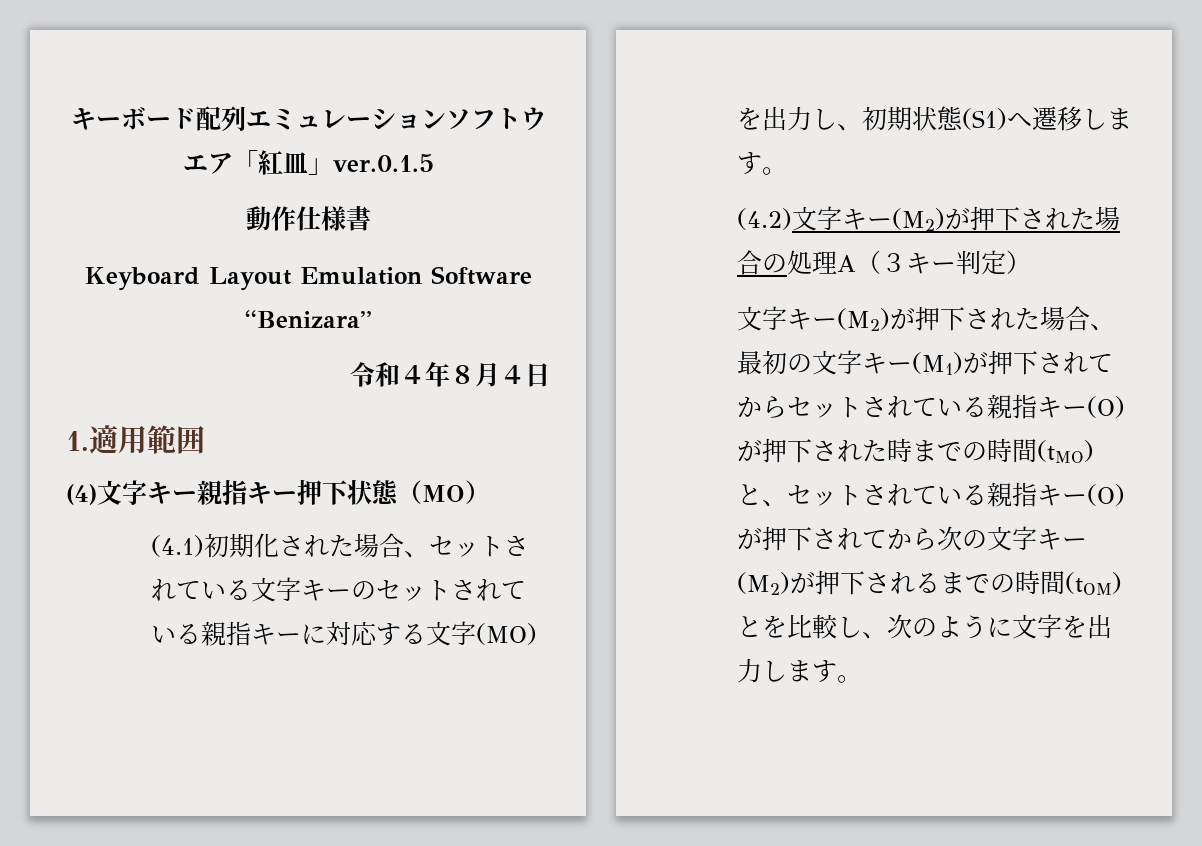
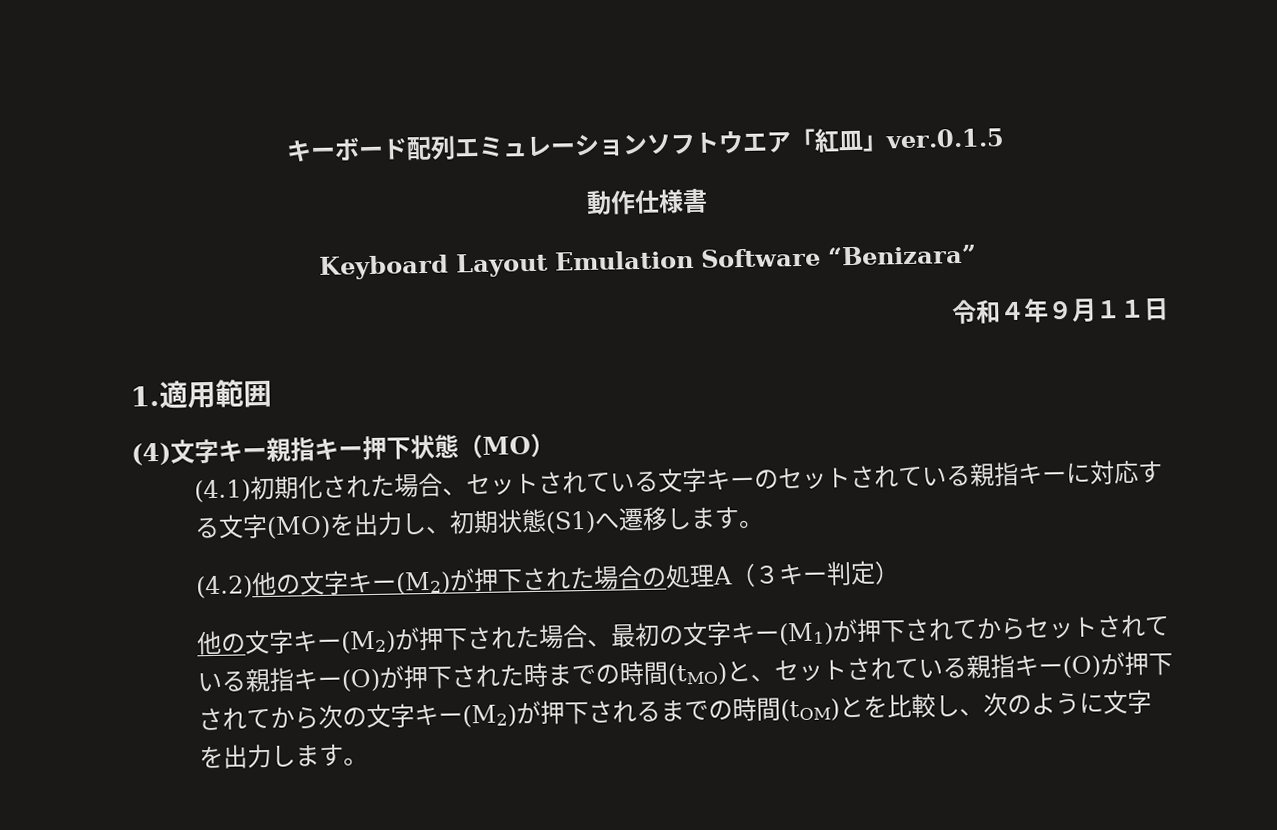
- 令和４年８月４日
+ 令和４年９月１１日
- (4.2)文字キー(M2)が押下された場合の処理A（３キー判定）
+ (4.2)他の文字キー(M2)が押下された場合の処理A（３キー判定）
- 文字キー(M2)が押下された場合、最初の文字キー(M1)が押下されてからセットされている親指キー(O)が押下された時までの時間(tMO)と、セットされている親指キー(O)が押下されてから次の文字キー(M2)が押下されるまでの時間(tOM)とを比較し、次のように文字を出力します。
+ 他の文字キー(M2)が押下された場合、最初の文字キー(M1)が押下されてからセットされている親指キー(O)が押下された時までの時間(tMO)と、セットされている親指キー(O)が押下されてから次の文字キー(M2)が押下されるまでの時間(tOM)とを比較し、次のように文字を出力します。

